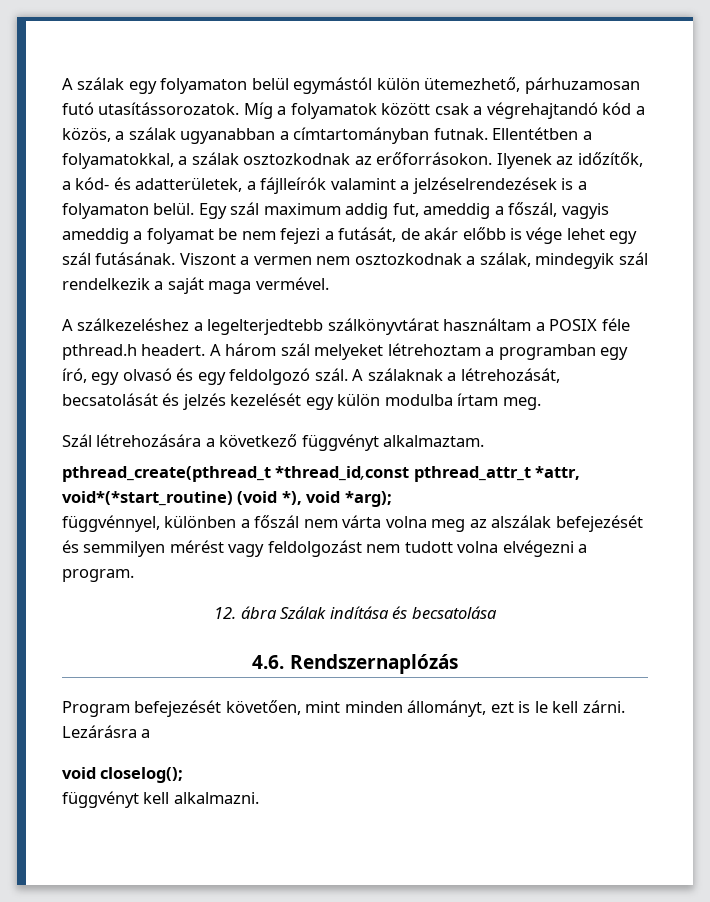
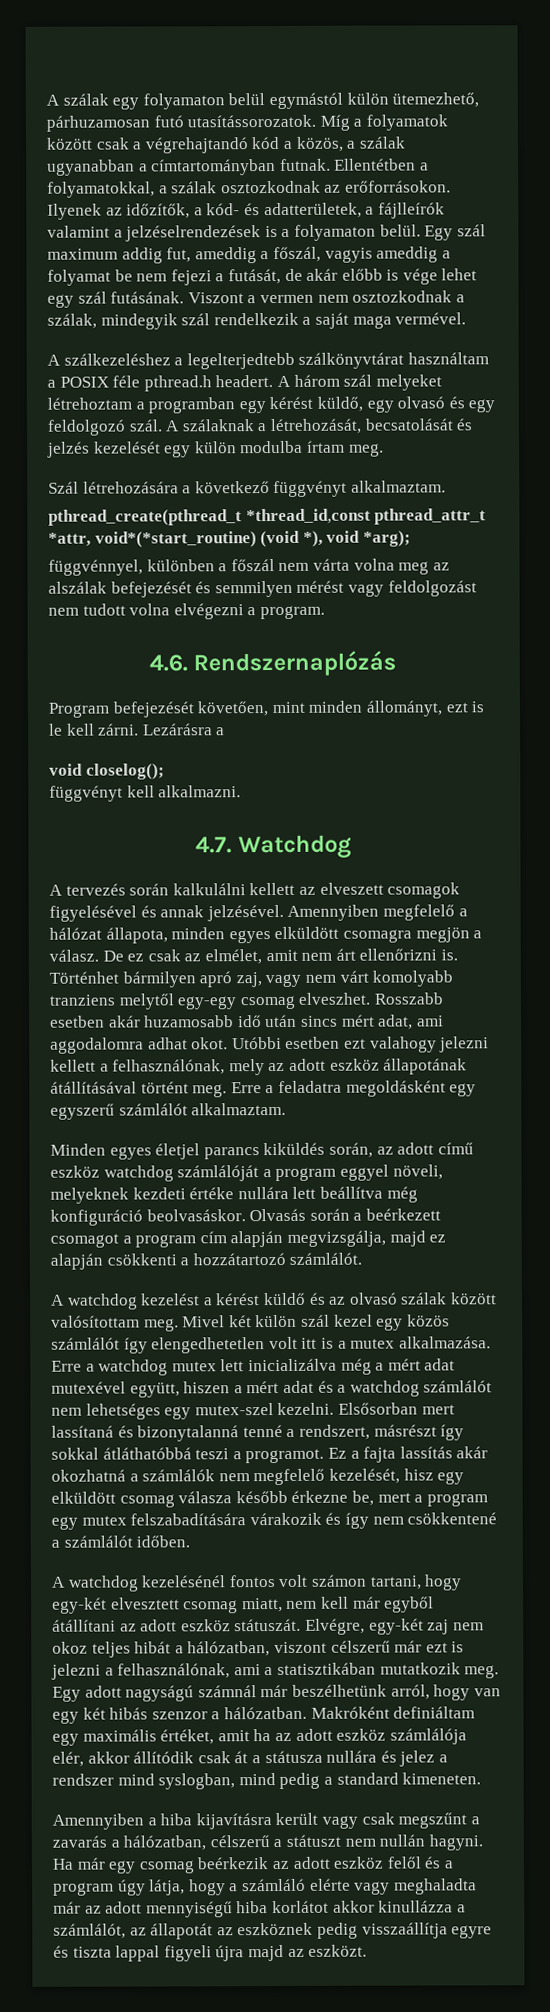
- A három szál melyeket létrehoztam a programban egy író, egy olvasó és egy feldolgozó szál.
+ A három szál melyeket létrehoztam a programban egy kérést küldő, egy olvasó és egy feldolgozó szál.
- 12. ábra Szálak indítása és becsatolása
+ 4.7. Watchdog
+ A tervezés során kalkulálni kellett az elveszett csomagok figyelésével és annak jelzésével. Amennyiben megfelelő a hálózat állapota, minden egyes elküldött csomagra megjön a válasz. De ez csak az elmélet, amit nem árt ellenőrizni is. Történhet bármilyen apró zaj, vagy nem várt komolyabb tranziens melytől egy-egy csomag elveszhet. Rosszabb esetben akár huzamosabb idő után sincs mért adat, ami aggodalomra adhat okot. Utóbbi esetben ezt valahogy jelezni kellett a felhasználónak, mely az adott eszköz állapotának átállításával történt meg. Erre a feladatra megoldásként egy egyszerű számlálót alkalmaztam.
+ Minden egyes életjel parancs kiküldés során, az adott című eszköz watchdog számlálóját a program eggyel növeli, melyeknek kezdeti értéke nullára lett beállítva még konfiguráció beolvasáskor. Olvasás során a beérkezett csomagot a program cím alapján megvizsgálja, majd ez alapján csökkenti a hozzátartozó számlálót.
+ A watchdog kezelést a kérést küldő és az olvasó szálak között valósítottam meg. Mivel két külön szál kezel egy közös számlálót így elengedhetetlen volt itt is a mutex alkalmazása. Erre a watchdog mutex lett inicializálva még a mért adat mutexével együtt, hiszen a mért adat és a watchdog számlálót nem lehetséges egy mutex-szel kezelni. Elsősorban mert lassítaná és bizonytalanná tenné a rendszert, másrészt így sokkal átláthatóbbá teszi a programot. Ez a fajta lassítás akár okozhatná a számlálók nem megfelelő kezelését, hisz egy elküldött csomag válasza később érkezne be, mert a program egy mutex felszabadítására várakozik és így nem csökkentené a számlálót időben.
+ A watchdog kezelésénél fontos volt számon tartani, hogy egy-két elvesztett csomag miatt, nem kell már egyből átállítani az adott eszköz státuszát. Elvégre, egy-két zaj nem okoz teljes hibát a hálózatban, viszont célszerű már ezt is jelezni a felhasználónak, ami a statisztikában mutatkozik meg. Egy adott nagyságú számnál már beszélhetünk arról, hogy van egy két hibás szenzor a hálózatban. Makróként definiáltam egy maximális értéket, amit ha az adott eszköz számlálója elér, akkor állítódik csak át a státusza nullára és jelez a rendszer mind syslogban, mind pedig a standard kimeneten.
+ Amennyiben a hiba kijavításra került vagy csak megszűnt a zavarás a hálózatban, célszerű a státuszt nem nullán hagyni. Ha már egy csomag beérkezik az adott eszköz felől és a program úgy látja, hogy a számláló elérte vagy meghaladta már az adott mennyiségű hiba korlátot akkor kinullázza a számlálót, az állapotát az eszköznek pedig visszaállítja egyre és tiszta lappal figyeli újra majd az eszközt.

